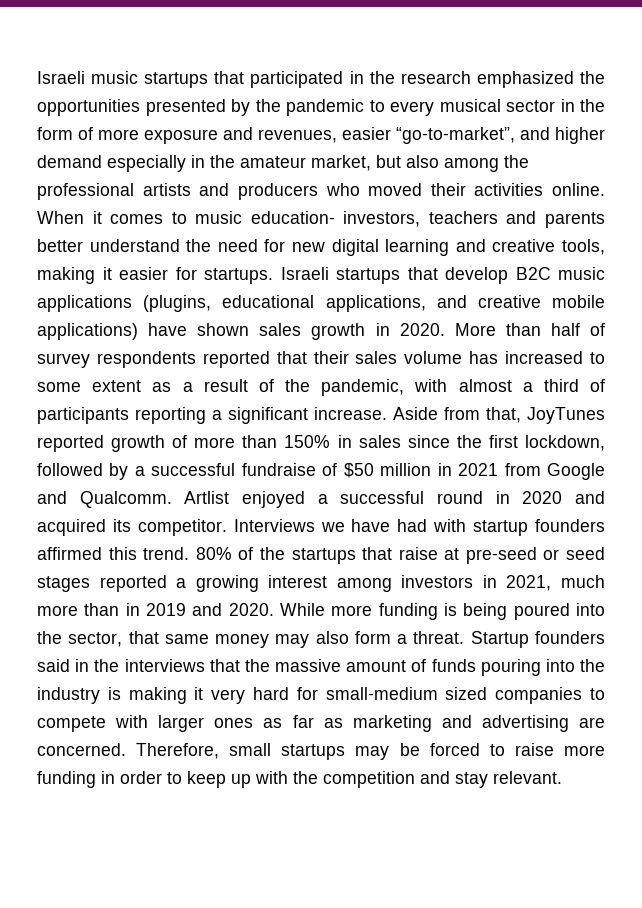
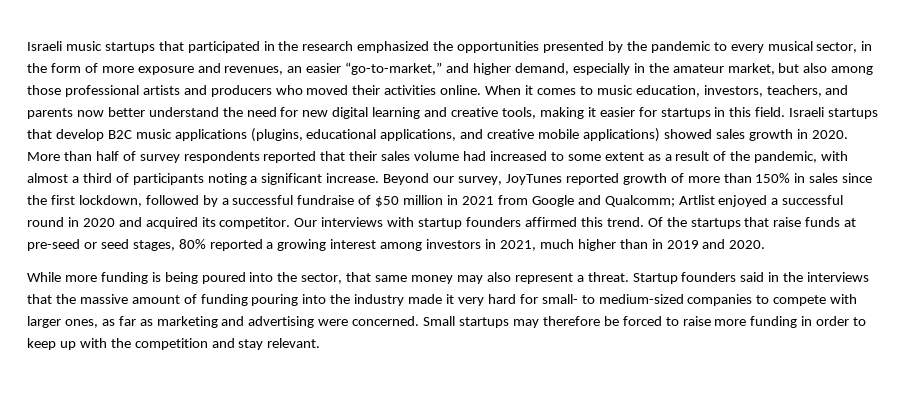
- Israeli music startups that participated in the research emphasized the opportunities presented by the pandemic to every musical sector in the form of more exposure and revenues, easier “go-to-market”, and higher demand especially in the amateur market, but also among the professional artists and producers who moved their activities online.
+ Israeli music startups that participated in the research emphasized the opportunities presented by the pandemic to every musical sector, in the form of more exposure and revenues, an easier “go-to-market,” and higher demand, especially in the amateur market, but also among those professional artists and producers who moved their activities online.
- When it comes to music education- investors, teachers and parents better understand the need for new digital learning and creative tools, making it easier for startups.
+ When it comes to music education, investors, teachers, and parents now better understand the need for new digital learning and creative tools, making it easier for startups in this field.
- Israeli startups that develop B2C music applications (plugins, educational applications, and creative mobile applications) have shown sales growth in 2020.
+ Israeli startups that develop B2C music applications (plugins, educational applications, and creative mobile applications) showed sales growth in 2020.
- More than half of survey respondents reported that their sales volume has increased to some extent as a result of the pandemic, with almost a third of participants reporting a significant increase.
+ More than half of survey respondents reported that their sales volume had increased to some extent as a result of the pandemic, with almost a third of participants noting a significant increase.
- Aside from that, JoyTunes reported growth of more than 150% in sales since the first lockdown, followed by a successful fundraise of $50 million in 2021 from Google and Qualcomm. Artlist enjoyed a successful round in 2020 and acquired its competitor.
+ Beyond our survey, JoyTunes reported growth of more than 150% in sales since the first lockdown, followed by a successful fundraise of $50 million in 2021 from Google and Qualcomm; Artlist enjoyed a successful round in 2020 and acquired its competitor.
- Interviews we have had with startup founders affirmed this trend.
+ Our interviews with startup founders affirmed this trend.
- 80% of the startups that raise at pre-seed or seed stages reported a growing interest among investors in 2021, much more than in 2019 and 2020. While more funding is being poured into the sector, that same money may also form a threat.
+ Of the startups that raise funds at pre-seed or seed stages, 80% reported a growing interest among investors in 2021, much higher than in 2019 and 2020.
+ While more funding is being poured into the sector, that same money may also represent a threat.
- Startup founders said in the interviews that the massive amount of funds pouring into the industry is making it very hard for small-medium sized companies to compete with larger ones as far as marketing and advertising are concerned. Therefore, small startups may be forced to raise more funding in order to keep up with the competition and stay relevant.
+ Startup founders said in the interviews that the massive amount of funding pouring into the industry made it very hard for small- to medium-sized companies to compete with larger ones, as far as marketing and advertising were concerned. Small startups may therefore be forced to raise more funding in order to keep up with the competition and stay relevant.

